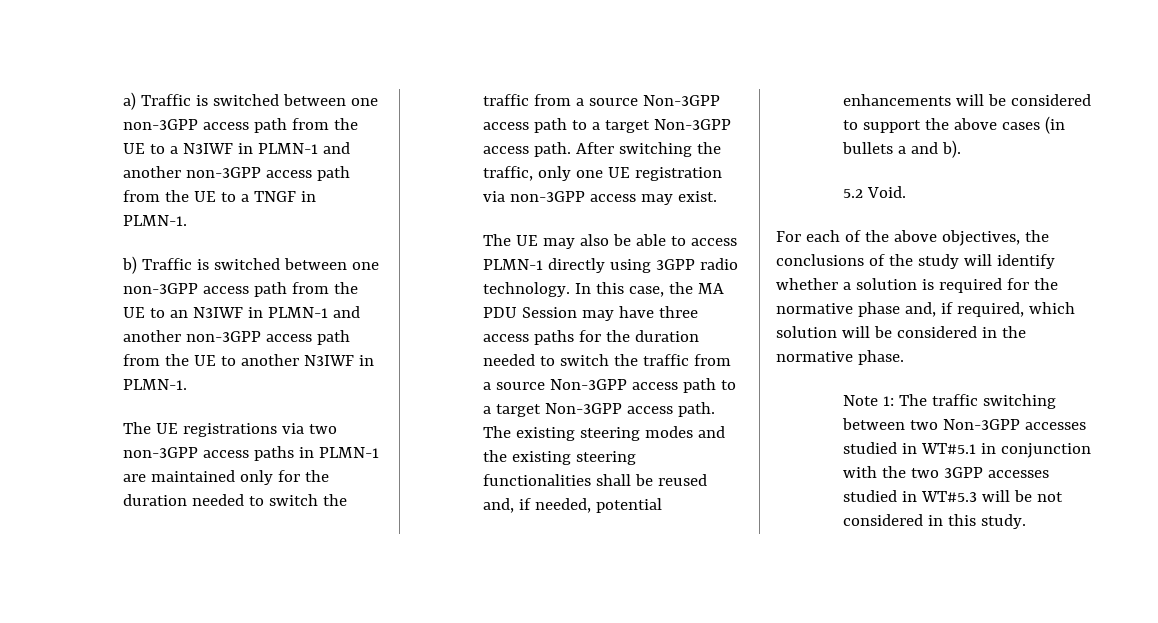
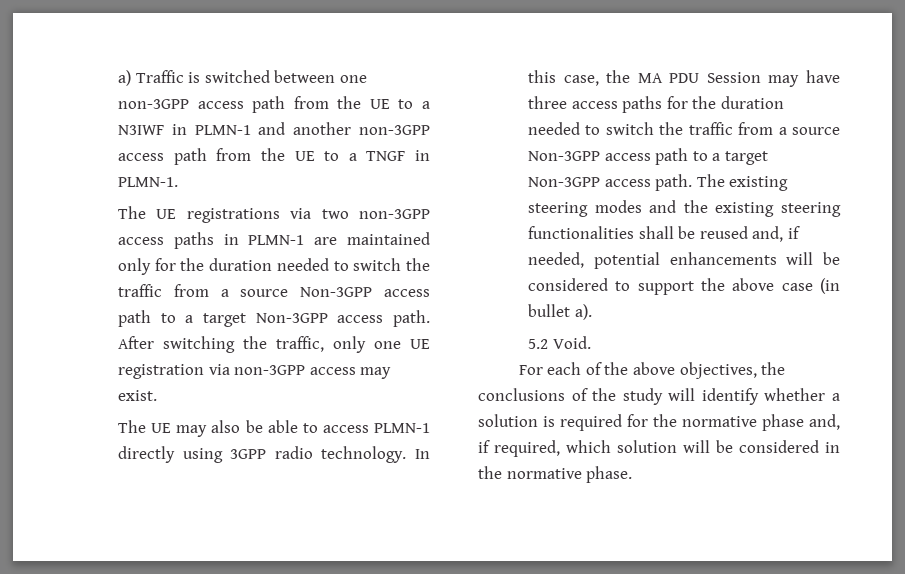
- b) Traffic is switched between one non-3GPP access path from the UE to an N3IWF in PLMN-1 and another non-3GPP access path from the UE to another N3IWF in PLMN-1.
- The existing steering modes and the existing steering functionalities shall be reused and, if needed, potential enhancements will be considered to support the above cases (in bullets a and b).
+ The existing steering modes and the existing steering functionalities shall be reused and, if needed, potential enhancements will be considered to support the above case (in bullet a).
- Note 1: The traffic switching between two Non-3GPP accesses studied in WT#5.1 in conjunction with the two 3GPP accesses studied in WT#5.3 will be not considered in this study.

